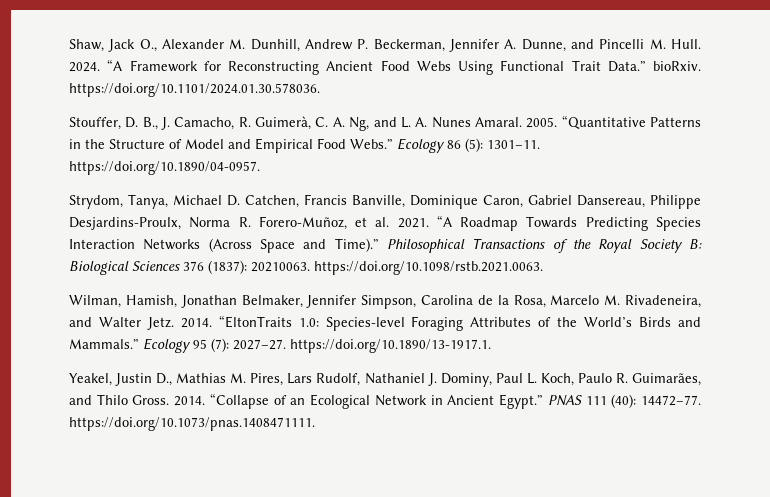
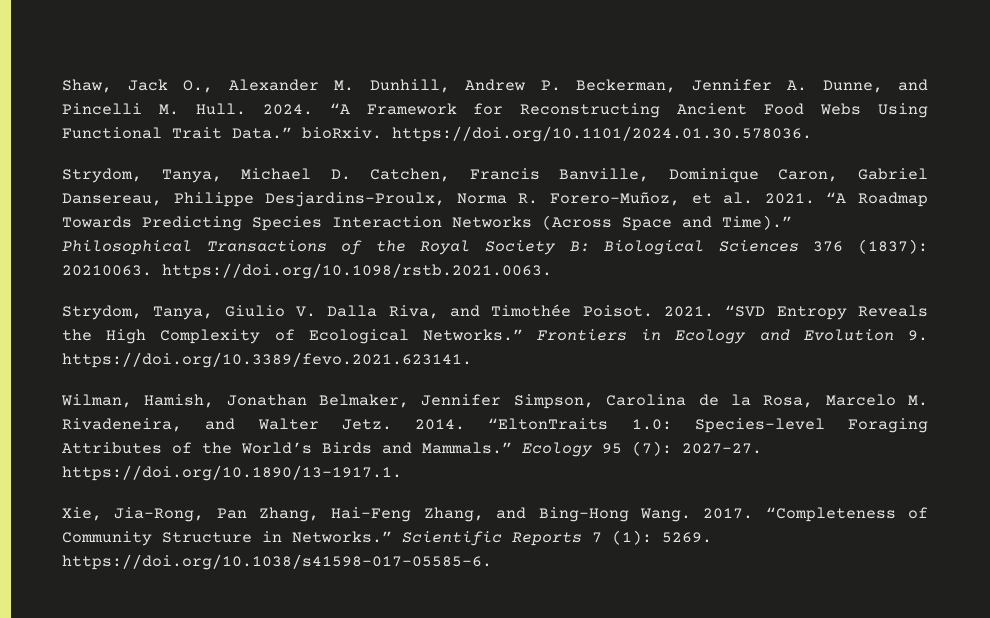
- Stouffer, D. B., J. Camacho, R. Guimerà, C. A. Ng, and L. A. Nunes Amaral. 2005. “Quantitative Patterns in the Structure of Model and Empirical Food Webs.” Ecology 86 (5): 1301–11. https://doi.org/10.1890/04-0957.
+ Strydom, Tanya, Giulio V. Dalla Riva, and Timothée Poisot. 2021. “SVD Entropy Reveals the High Complexity of Ecological Networks.” Frontiers in Ecology and Evolution 9. https://doi.org/10.3389/fevo.2021.623141.
- Yeakel, Justin D., Mathias M. Pires, Lars Rudolf, Nathaniel J. Dominy, Paul L. Koch, Paulo R. Guimarães, and Thilo Gross. 2014. “Collapse of an Ecological Network in Ancient Egypt.” PNAS 111 (40): 14472–77. https://doi.org/10.1073/pnas.1408471111.
+ Xie, Jia-Rong, Pan Zhang, Hai-Feng Zhang, and Bing-Hong Wang. 2017. “Completeness of Community Structure in Networks.” Scientific Reports 7 (1): 5269. https://doi.org/10.1038/s41598-017-05585-6.

